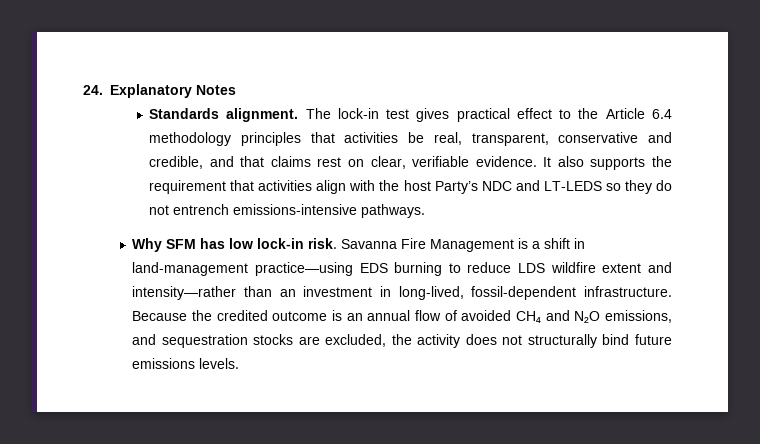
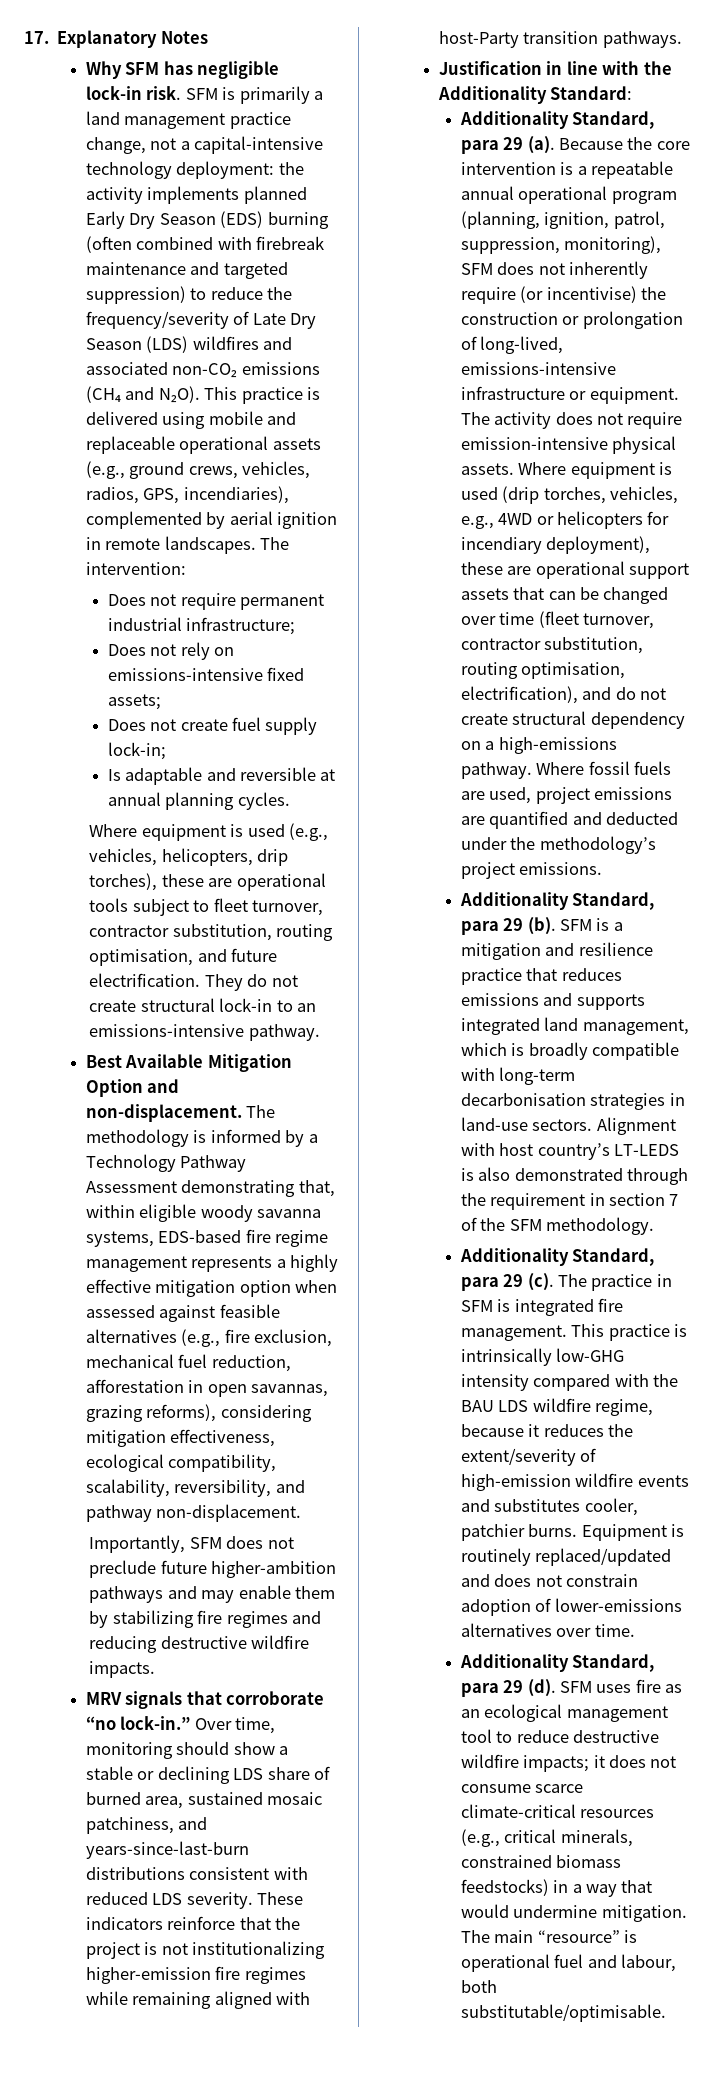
- 24. Explanatory Notes
+ 17. Explanatory Notes
- Standards alignment. The lock-in test gives practical effect to the Article 6.4 methodology principles that activities be real, transparent, conservative and credible, and that claims rest on clear, verifiable evidence. It also supports the requirement that activities align with the host Party’s NDC and LT-LEDS so they do not entrench emissions-intensive pathways.
- Why SFM has low lock-in risk.
+ Why SFM has negligible lock-in risk.
- Savanna Fire Management is a shift in land-management practice—using EDS burning to reduce LDS wildfire extent and intensity—rather than an investment in long-lived, fossil-dependent infrastructure. Because the credited outcome is an annual flow of avoided CH₄ and N₂O emissions, and sequestration stocks are excluded, the activity does not structurally bind future emissions levels.
+ SFM is primarily a land management practice change, not a capital-intensive technology deployment: the activity implements planned Early Dry Season (EDS) burning (often combined with firebreak maintenance and targeted suppression) to reduce the frequency/severity of Late Dry Season (LDS) wildfires and associated non-CO₂ emissions (CH₄ and N₂O). This practice is delivered using mobile and replaceable operational assets (e.g., ground crews, vehicles, radios, GPS, incendiaries), complemented by aerial ignition in remote landscapes. The intervention:
+ Does not require permanent industrial infrastructure;
+ Does not rely on emissions-intensive fixed assets;
+ Does not create fuel supply lock-in;
+ Is adaptable and reversible at annual planning cycles.
+ Where equipment is used (e.g., vehicles, helicopters, drip torches), these are operational tools subject to fleet turnover, contractor substitution, routing optimisation, and future electrification. They do not create structural lock-in to an emissions-intensive pathway.
+ Best Available Mitigation Option and non-displacement. The methodology is informed by a Technology Pathway Assessment demonstrating that, within eligible woody savanna systems, EDS-based fire regime management represents a highly effective mitigation option when assessed against feasible alternatives (e.g., fire exclusion, mechanical fuel reduction, afforestation in open savannas, grazing reforms), considering mitigation effectiveness, ecological compatibility, scalability, reversibility, and pathway non-displacement.
+ Importantly, SFM does not preclude future higher-ambition pathways and may enable them by stabilizing fire regimes and reducing destructive wildfire impacts.
+ MRV signals that corroborate “no lock-in.” Over time, monitoring should show a stable or declining LDS share of burned area, sustained mosaic patchiness, and years-since-last-burn distributions consistent with reduced LDS severity. These indicators reinforce that the project is not institutionalizing higher-emission fire regimes while remaining aligned with host-Party transition pathways.
+ Justification in line with the Additionality Standard:
+ Additionality Standard, para 29 (a). Because the core intervention is a repeatable annual operational program (planning, ignition, patrol, suppression, monitoring), SFM does not inherently require (or incentivise) the construction or prolongation of long-lived, emissions-intensive infrastructure or equipment. The activity does not require emission-intensive physical assets. Where equipment is used (drip torches, vehicles, e.g., 4WD or helicopters for incendiary deployment), these are operational support assets that can be changed over time (fleet turnover, contractor substitution, routing optimisation, electrification), and do not create structural dependency on a high-emissions pathway. Where fossil fuels are used, project emissions are quantified and deducted under the methodology’s project emissions.
+ Additionality Standard, para 29 (b). SFM is a mitigation and resilience practice that reduces emissions and supports integrated land management, which is broadly compatible with long-term decarbonisation strategies in land-use sectors. Alignment with host country’s LT-LEDS is also demonstrated through the requirement in section 7 of the SFM methodology.
+ Additionality Standard, para 29 (c). The practice in SFM is integrated fire management. This practice is intrinsically low-GHG intensity compared with the BAU LDS wildfire regime, because it reduces the extent/severity of high-emission wildfire events and substitutes cooler, patchier burns. Equipment is routinely replaced/updated and does not constrain adoption of lower-emissions alternatives over time.
+ Additionality Standard, para 29 (d). SFM uses fire as an ecological management tool to reduce destructive wildfire impacts; it does not consume scarce climate-critical resources (e.g., critical minerals, constrained biomass feedstocks) in a way that would undermine mitigation. The main “resource” is operational fuel and labour, both substitutable/optimisable.

